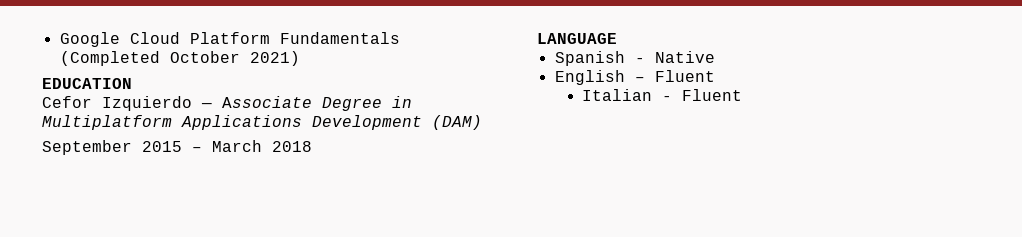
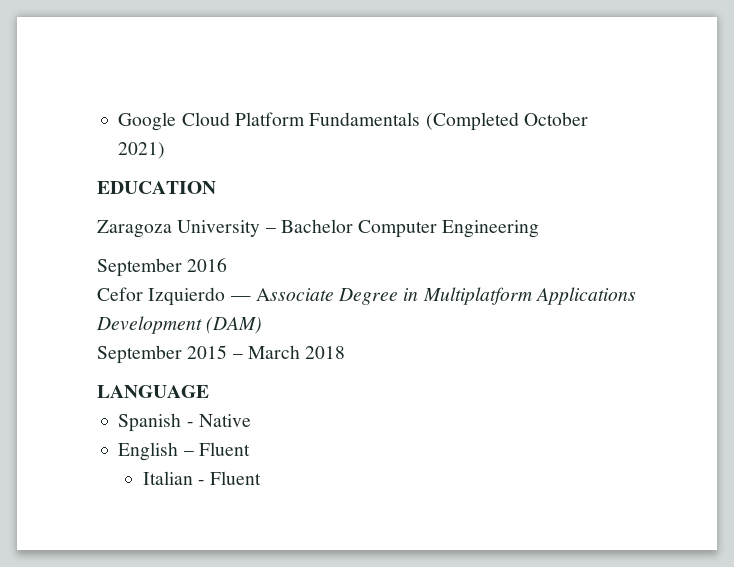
+ Zaragoza University – Bachelor Computer Engineering
+ September 2016

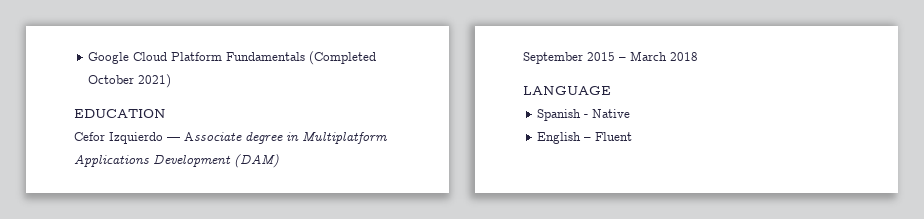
- Zaragoza University – Bachelor Computer Engineering
- September 2016
- Cefor Izquierdo — Associate Degree in Multiplatform Applications Development (DAM)
+ Cefor Izquierdo — Associate degree in Multiplatform Applications Development (DAM)
- Italian - Fluent

